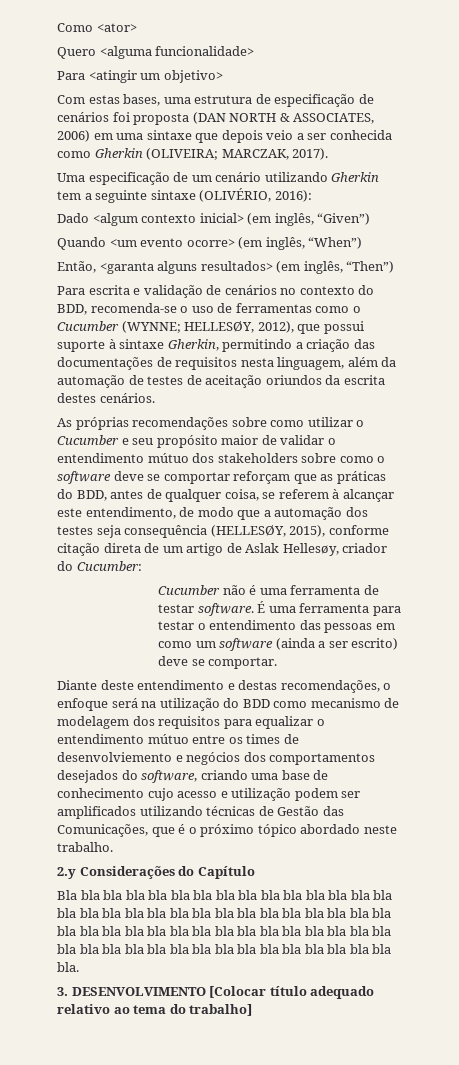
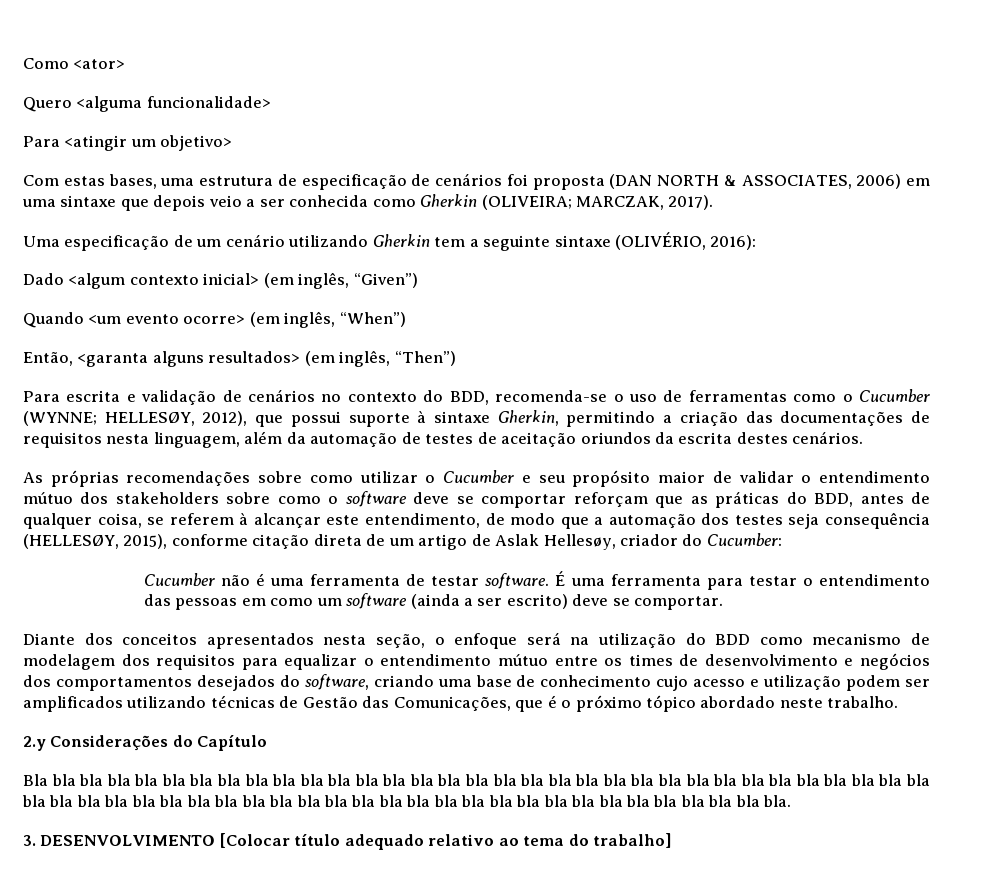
- Diante deste entendimento e destas recomendações, o enfoque será na utilização do BDD como mecanismo de modelagem dos requisitos para equalizar o entendimento mútuo entre os times de desenvolviemento e negócios dos comportamentos desejados do software, criando uma base de conhecimento cujo acesso e utilização podem ser amplificados utilizando técnicas de Gestão das Comunicações, que é o próximo tópico abordado neste trabalho.
+ Diante dos conceitos apresentados nesta seção, o enfoque será na utilização do BDD como mecanismo de modelagem dos requisitos para equalizar o entendimento mútuo entre os times de desenvolvimento e negócios dos comportamentos desejados do software, criando uma base de conhecimento cujo acesso e utilização podem ser amplificados utilizando técnicas de Gestão das Comunicações, que é o próximo tópico abordado neste trabalho.

